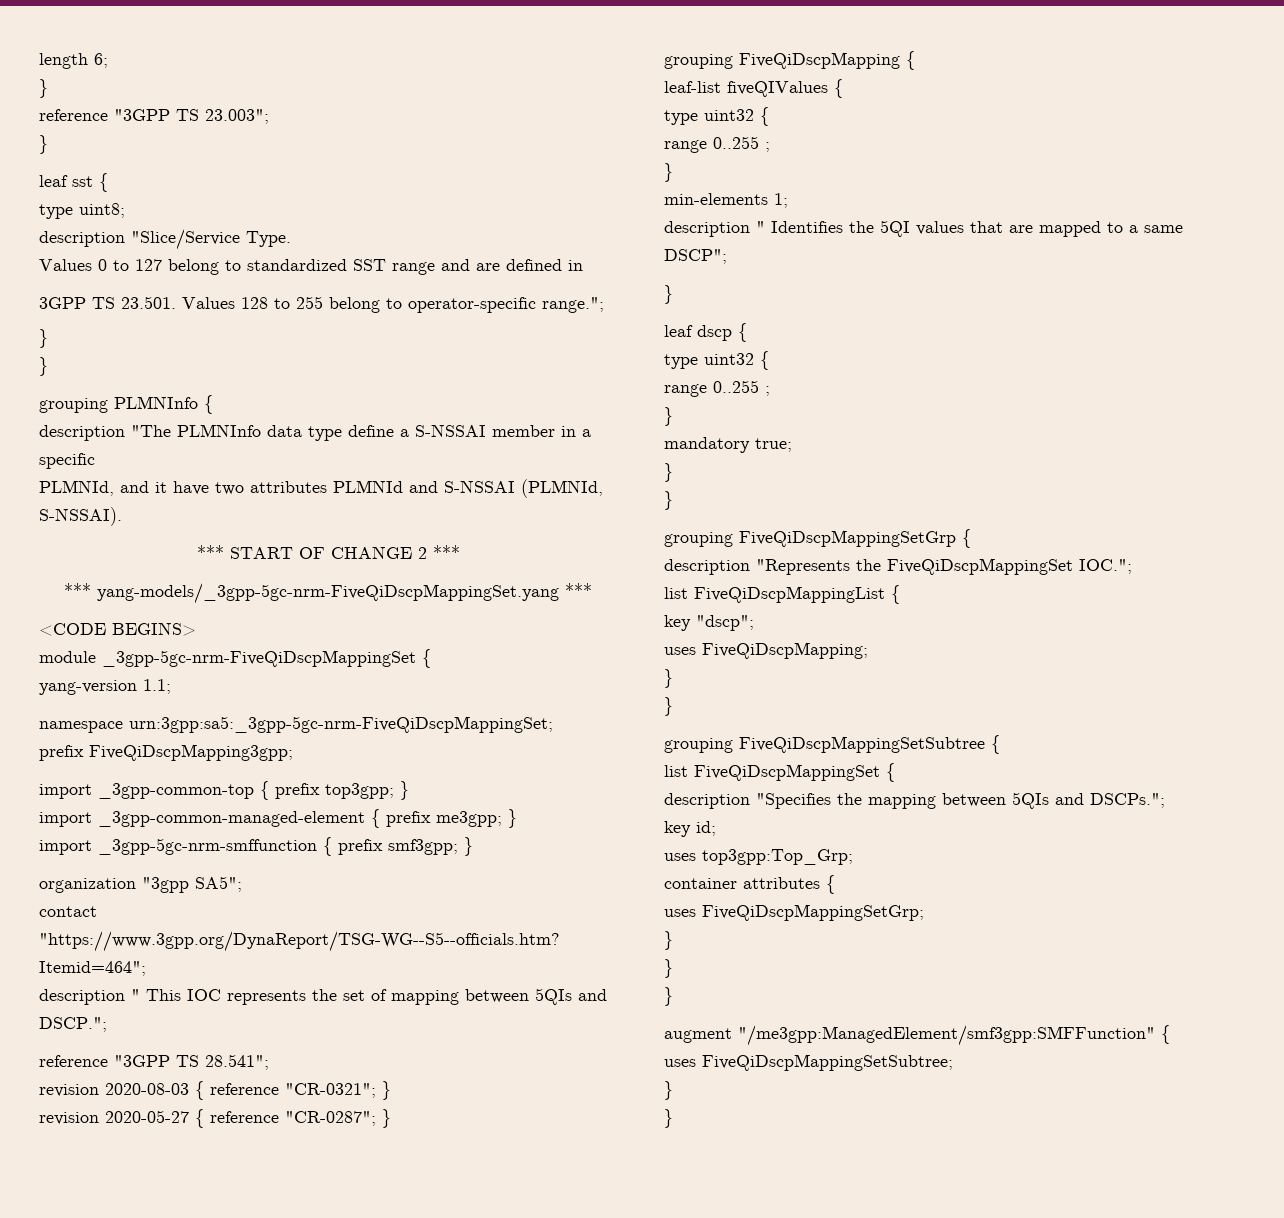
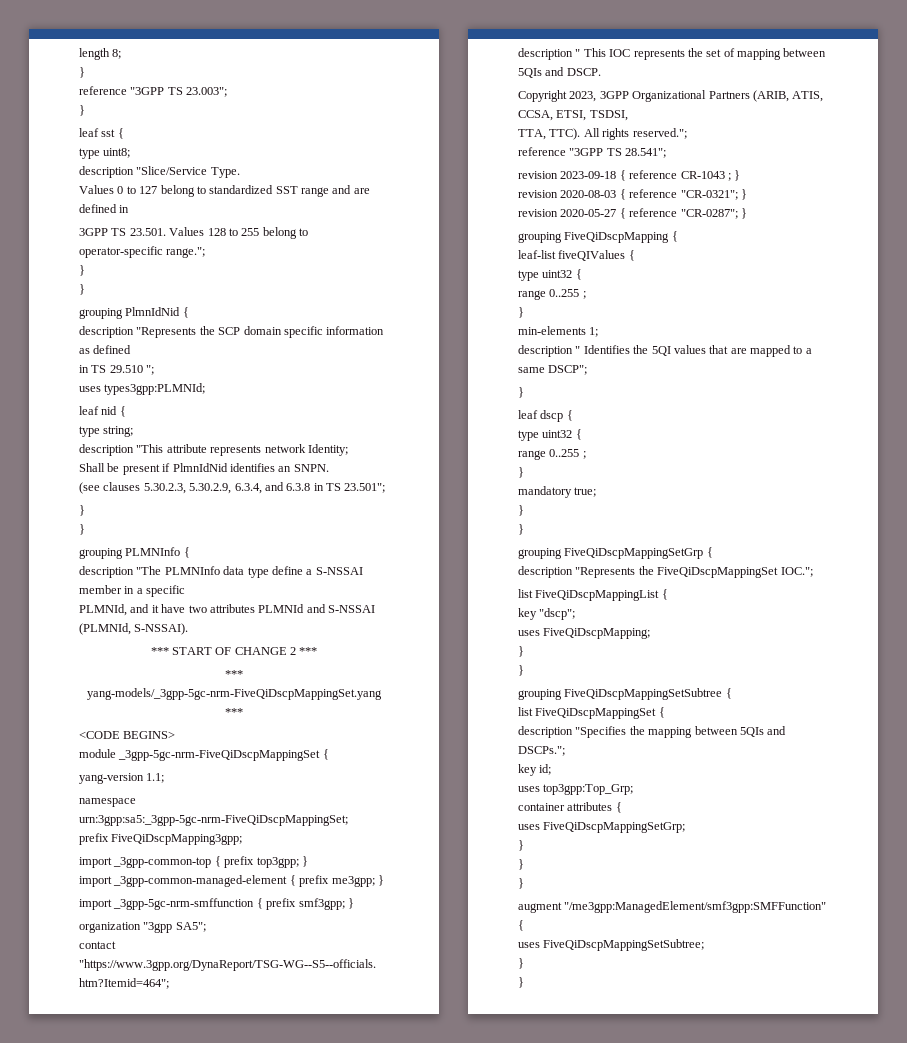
- length 6;
+ length 8;
+ grouping PlmnIdNid {
+ description "Represents the SCP domain specific information as defined
+ in TS 29.510 ";
+ uses types3gpp:PLMNId;
+ leaf nid {
+ type string;
+ description "This attribute represents network Identity;
+ Shall be present if PlmnIdNid identifies an SNPN.
+ (see clauses 5.30.2.3, 5.30.2.9, 6.3.4, and 6.3.8 in TS 23.501";
+ }
+ }
- description " This IOC represents the set of mapping between 5QIs and DSCP.";
+ description " This IOC represents the set of mapping between 5QIs and DSCP.
+ Copyright 2023, 3GPP Organizational Partners (ARIB, ATIS, CCSA, ETSI, TSDSI,
+ TTA, TTC). All rights reserved.";
  reference "3GPP TS 28.541";
+ revision 2023-09-18 { reference CR-1043 ; }

